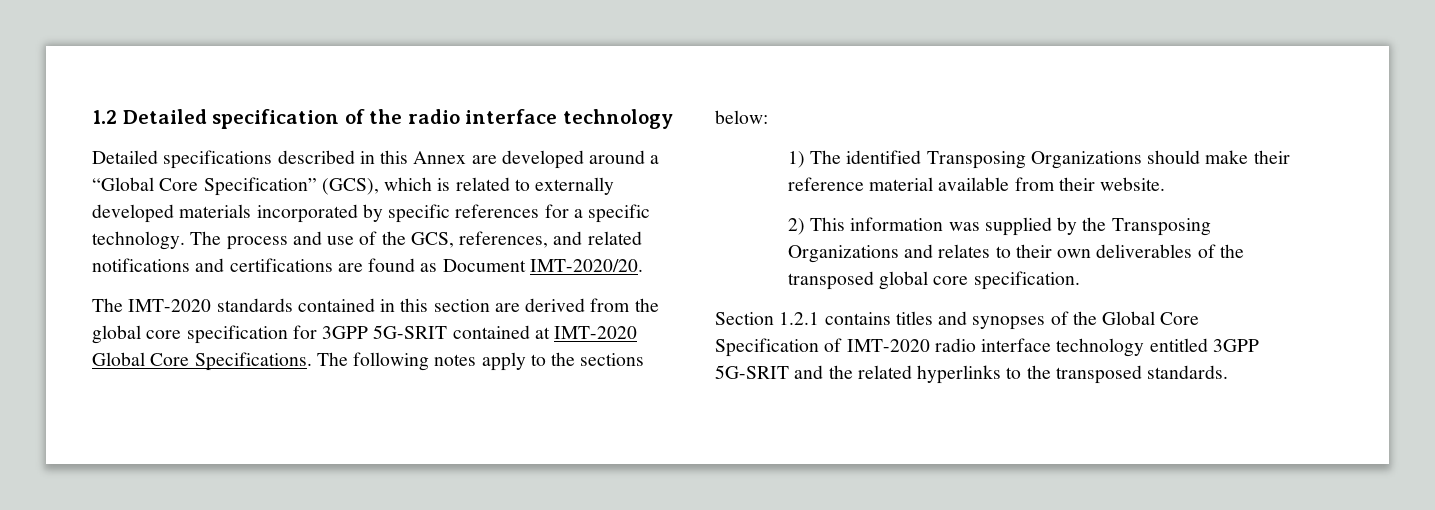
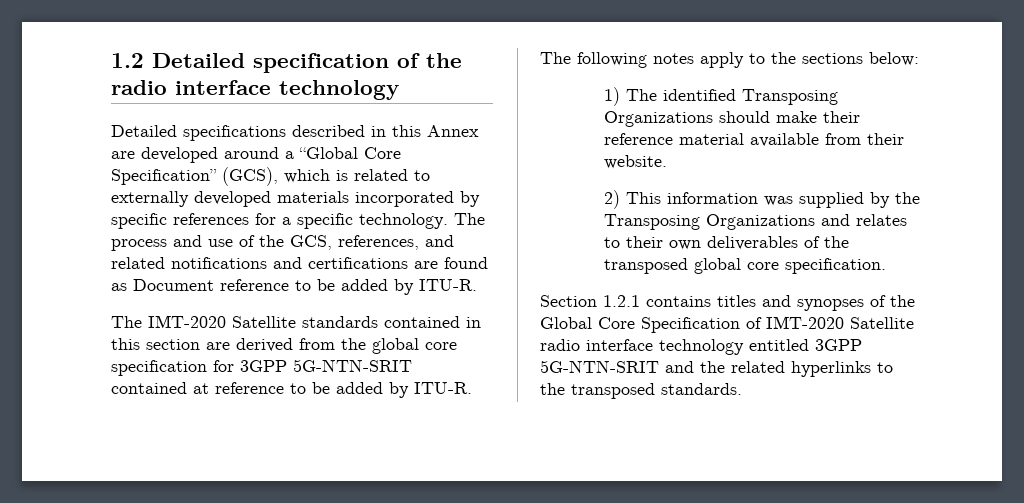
- The process and use of the GCS, references, and related notifications and certifications are found as Document IMT-2020/20.
+ The process and use of the GCS, references, and related notifications and certifications are found as Document reference to be added by ITU-R.
- The IMT-2020 standards contained in this section are derived from the global core specification for 3GPP 5G-SRIT contained at IMT-2020 Global Core Specifications.
+ The IMT-2020 Satellite standards contained in this section are derived from the global core specification for 3GPP 5G-NTN-SRIT contained at reference to be added by ITU-R.
- Section 1.2.1 contains titles and synopses of the Global Core Specification of IMT-2020 radio interface technology entitled 3GPP 5G-SRIT and the related hyperlinks to the transposed standards.
+ Section 1.2.1 contains titles and synopses of the Global Core Specification of IMT-2020 Satellite radio interface technology entitled 3GPP 5G-NTN-SRIT and the related hyperlinks to the transposed standards.

